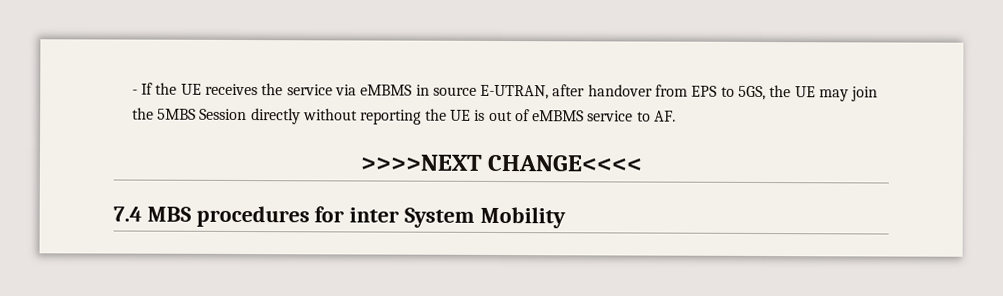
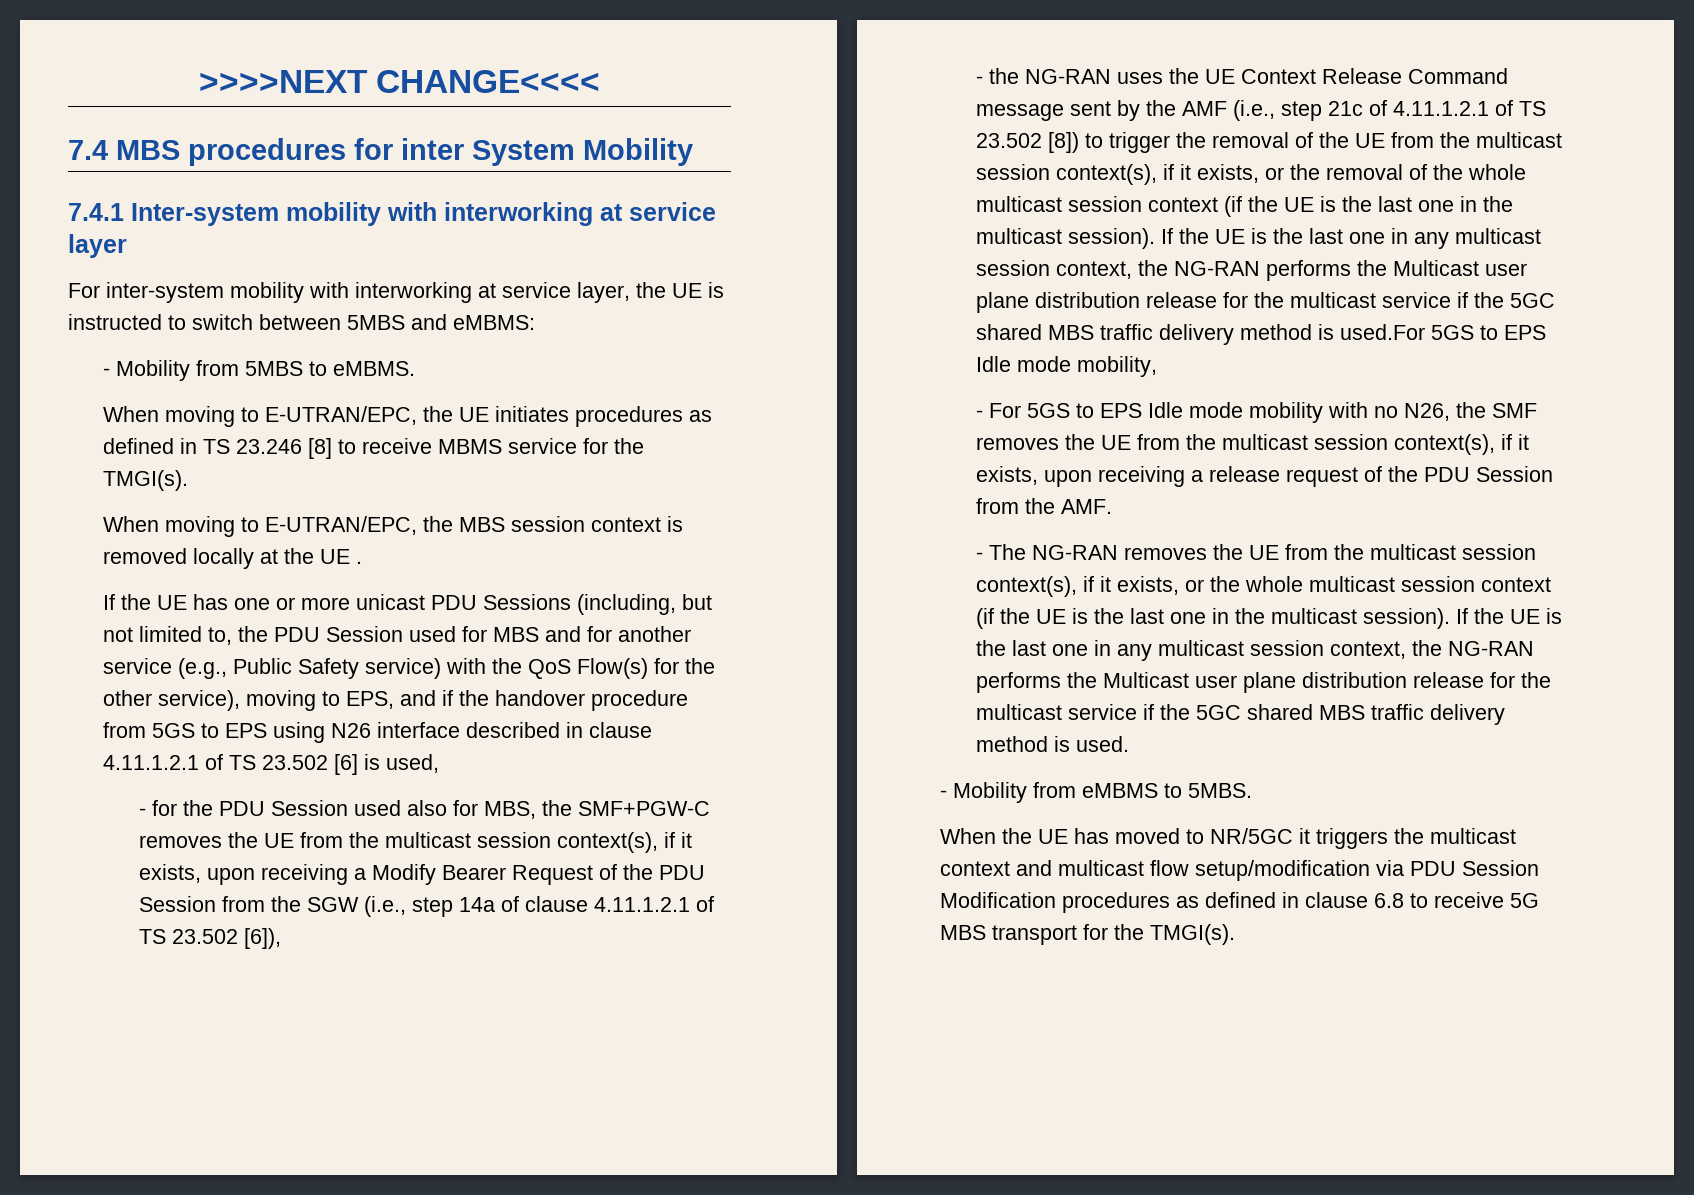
- - If the UE receives the service via eMBMS in source E-UTRAN, after handover from EPS to 5GS, the UE may join the 5MBS Session directly without reporting the UE is out of eMBMS service to AF.
+ 7.4.1 Inter-system mobility with interworking at service layer
+ For inter-system mobility with interworking at service layer, the UE is instructed to switch between 5MBS and eMBMS:
+ - Mobility from 5MBS to eMBMS.
+ When moving to E-UTRAN/EPC, the UE initiates procedures as defined in TS 23.246 [8] to receive MBMS service for the TMGI(s).
+ When moving to E-UTRAN/EPC, the MBS session context is removed locally at the UE .
+ If the UE has one or more unicast PDU Sessions (including, but not limited to, the PDU Session used for MBS and for another service (e.g., Public Safety service) with the QoS Flow(s) for the other service), moving to EPS, and if the handover procedure from 5GS to EPS using N26 interface described in clause 4.11.1.2.1 of TS 23.502 [6] is used,
+ - for the PDU Session used also for MBS, the SMF+PGW-C removes the UE from the multicast session context(s), if it exists, upon receiving a Modify Bearer Request of the PDU Session from the SGW (i.e., step 14a of clause 4.11.1.2.1 of TS 23.502 [6]),
+ - the NG-RAN uses the UE Context Release Command message sent by the AMF (i.e., step 21c of 4.11.1.2.1 of TS 23.502 [8]) to trigger the removal of the UE from the multicast session context(s), if it exists, or the removal of the whole multicast session context (if the UE is the last one in the multicast session). If the UE is the last one in any multicast session context, the NG-RAN performs the Multicast user plane distribution release for the multicast service if the 5GC shared MBS traffic delivery method is used.For 5GS to EPS Idle mode mobility,
+ - For 5GS to EPS Idle mode mobility with no N26, the SMF removes the UE from the multicast session context(s), if it exists, upon receiving a release request of the PDU Session from the AMF.
+ - The NG-RAN removes the UE from the multicast session context(s), if it exists, or the whole multicast session context (if the UE is the last one in the multicast session). If the UE is the last one in any multicast session context, the NG-RAN performs the Multicast user plane distribution release for the multicast service if the 5GC shared MBS traffic delivery method is used.
+ - Mobility from eMBMS to 5MBS.
+ When the UE has moved to NR/5GC it triggers the multicast context and multicast flow setup/modification via PDU Session Modification procedures as defined in clause 6.8 to receive 5G MBS transport for the TMGI(s).

